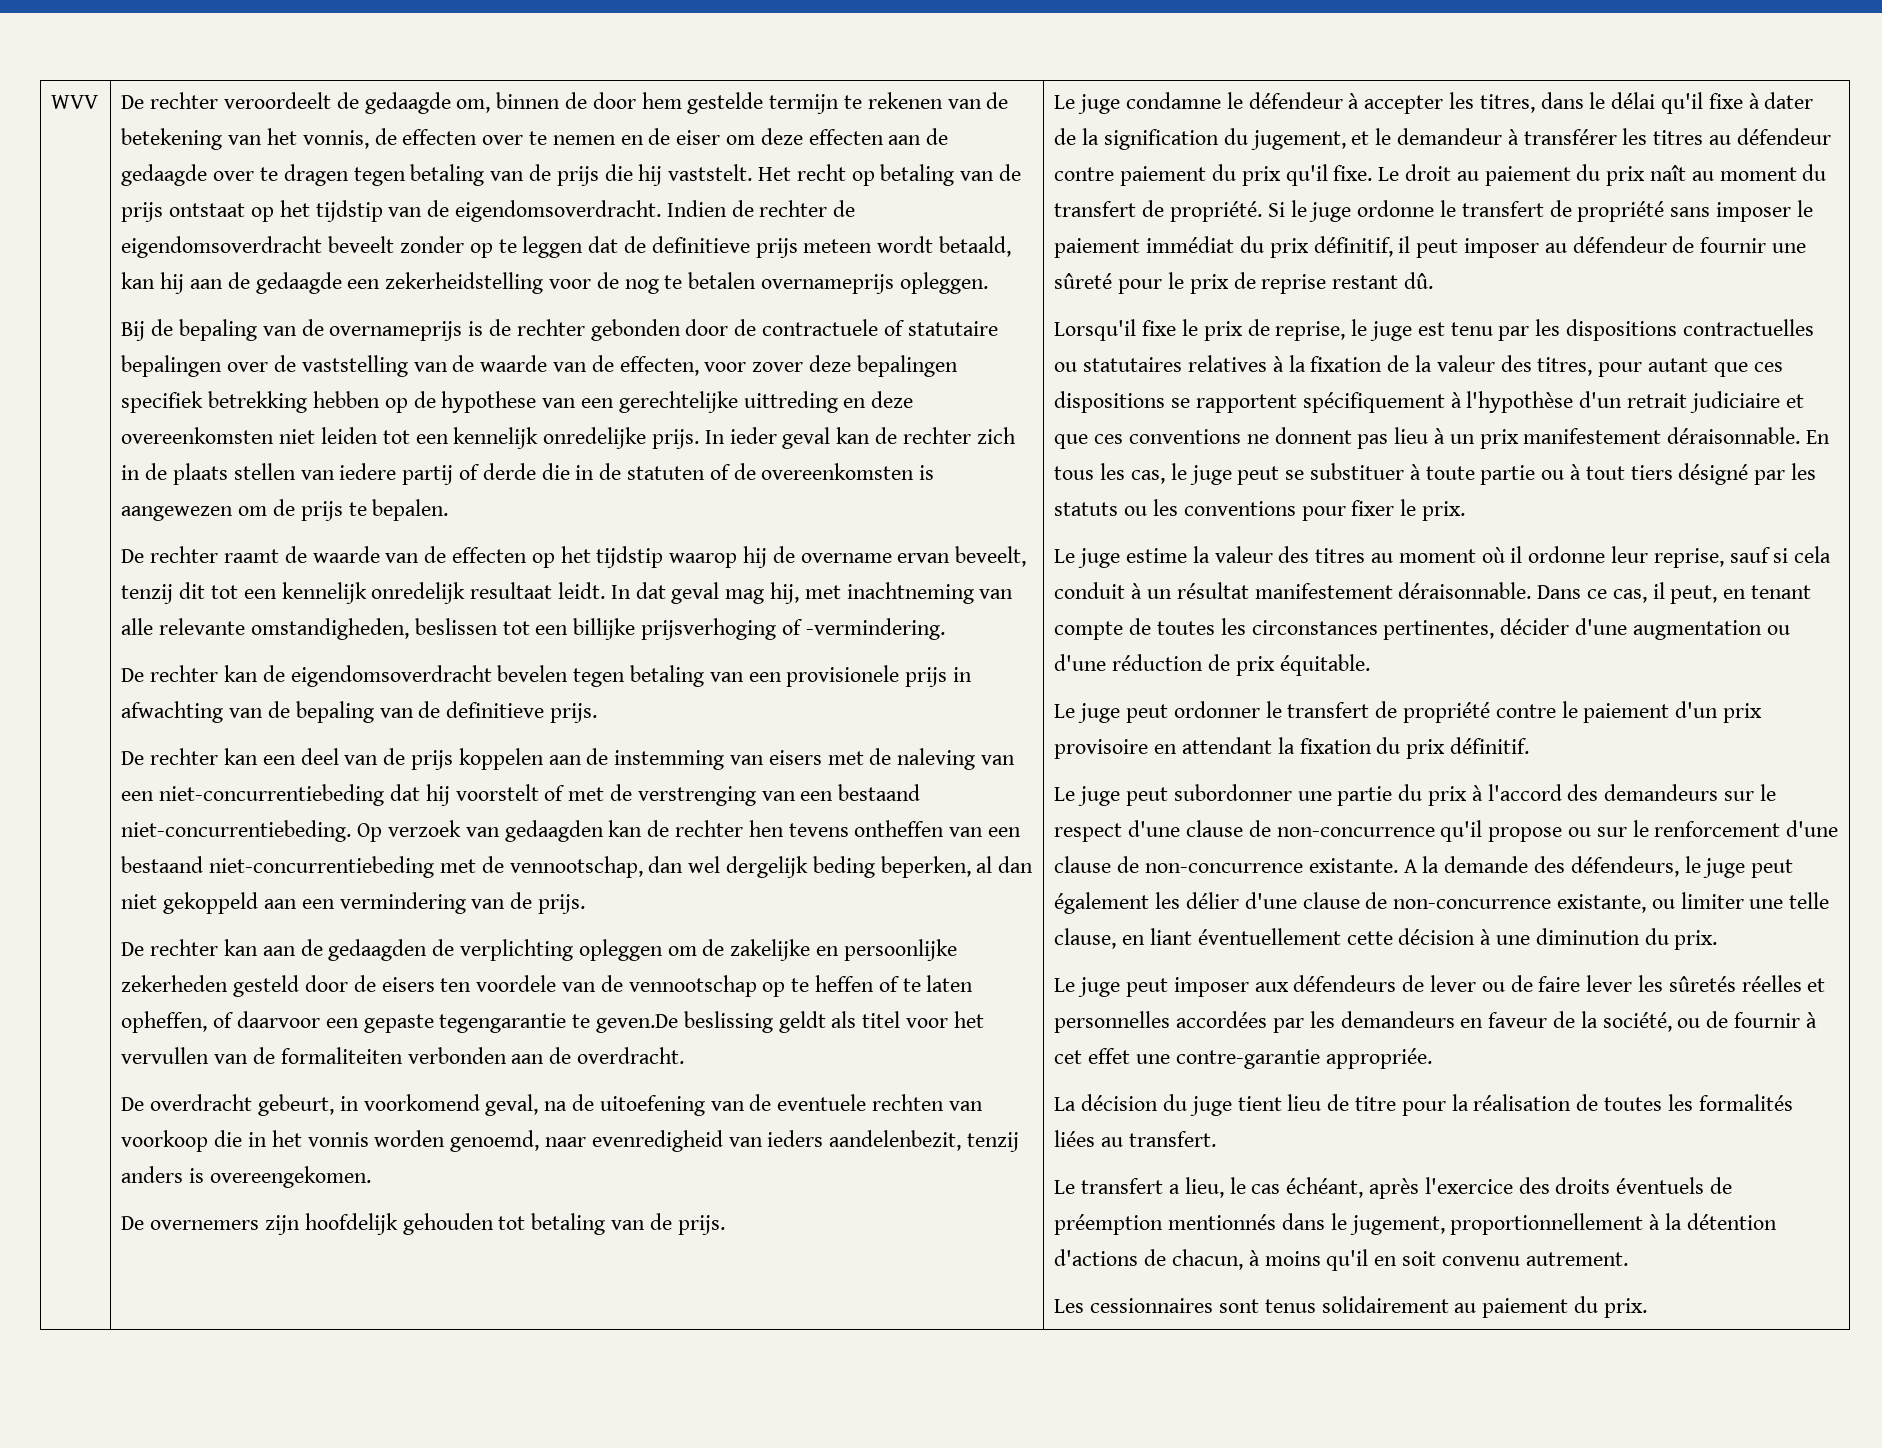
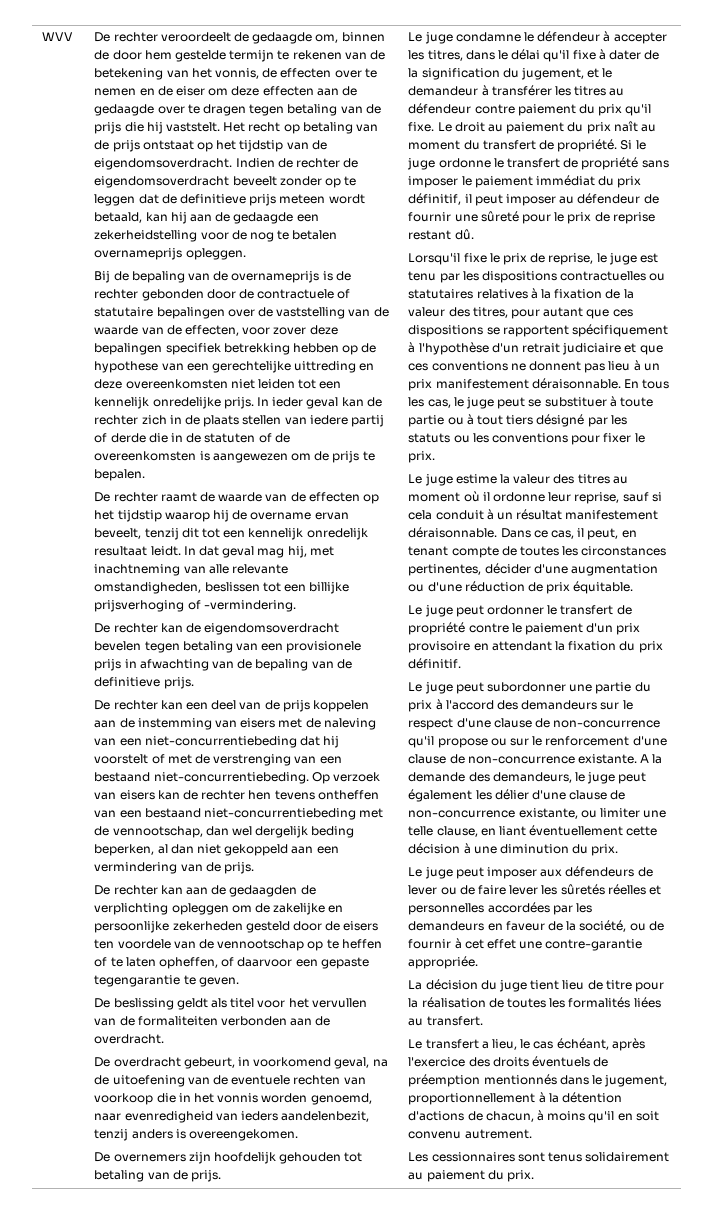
- Op verzoek van gedaagden kan de rechter hen tevens ontheffen van een bestaand niet-concurrentiebeding met de vennootschap, dan wel dergelijk beding beperken, al dan niet gekoppeld aan een vermindering van de prijs.
+ Op verzoek van eisers kan de rechter hen tevens ontheffen van een bestaand niet-concurrentiebeding met de vennootschap, dan wel dergelijk beding beperken, al dan niet gekoppeld aan een vermindering van de prijs.
- De rechter kan aan de gedaagden de verplichting opleggen om de zakelijke en persoonlijke zekerheden gesteld door de eisers ten voordele van de vennootschap op te heffen of te laten opheffen, of daarvoor een gepaste tegengarantie te geven.De beslissing geldt als titel voor het vervullen van de formaliteiten verbonden aan de overdracht.
+ De rechter kan aan de gedaagden de verplichting opleggen om de zakelijke en persoonlijke zekerheden gesteld door de eisers ten voordele van de vennootschap op te heffen of te laten opheffen, of daarvoor een gepaste tegengarantie te geven.
+ De beslissing geldt als titel voor het vervullen van de formaliteiten verbonden aan de overdracht.
- A la demande des défendeurs, le juge peut également les délier d'une clause de non-concurrence existante, ou limiter une telle clause, en liant éventuellement cette décision à une diminution du prix.
+ A la demande des demandeurs, le juge peut également les délier d'une clause de non-concurrence existante, ou limiter une telle clause, en liant éventuellement cette décision à une diminution du prix.

